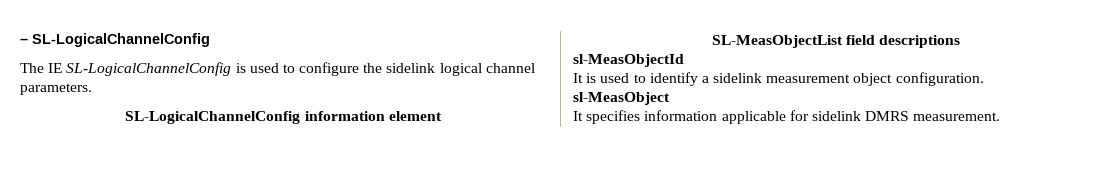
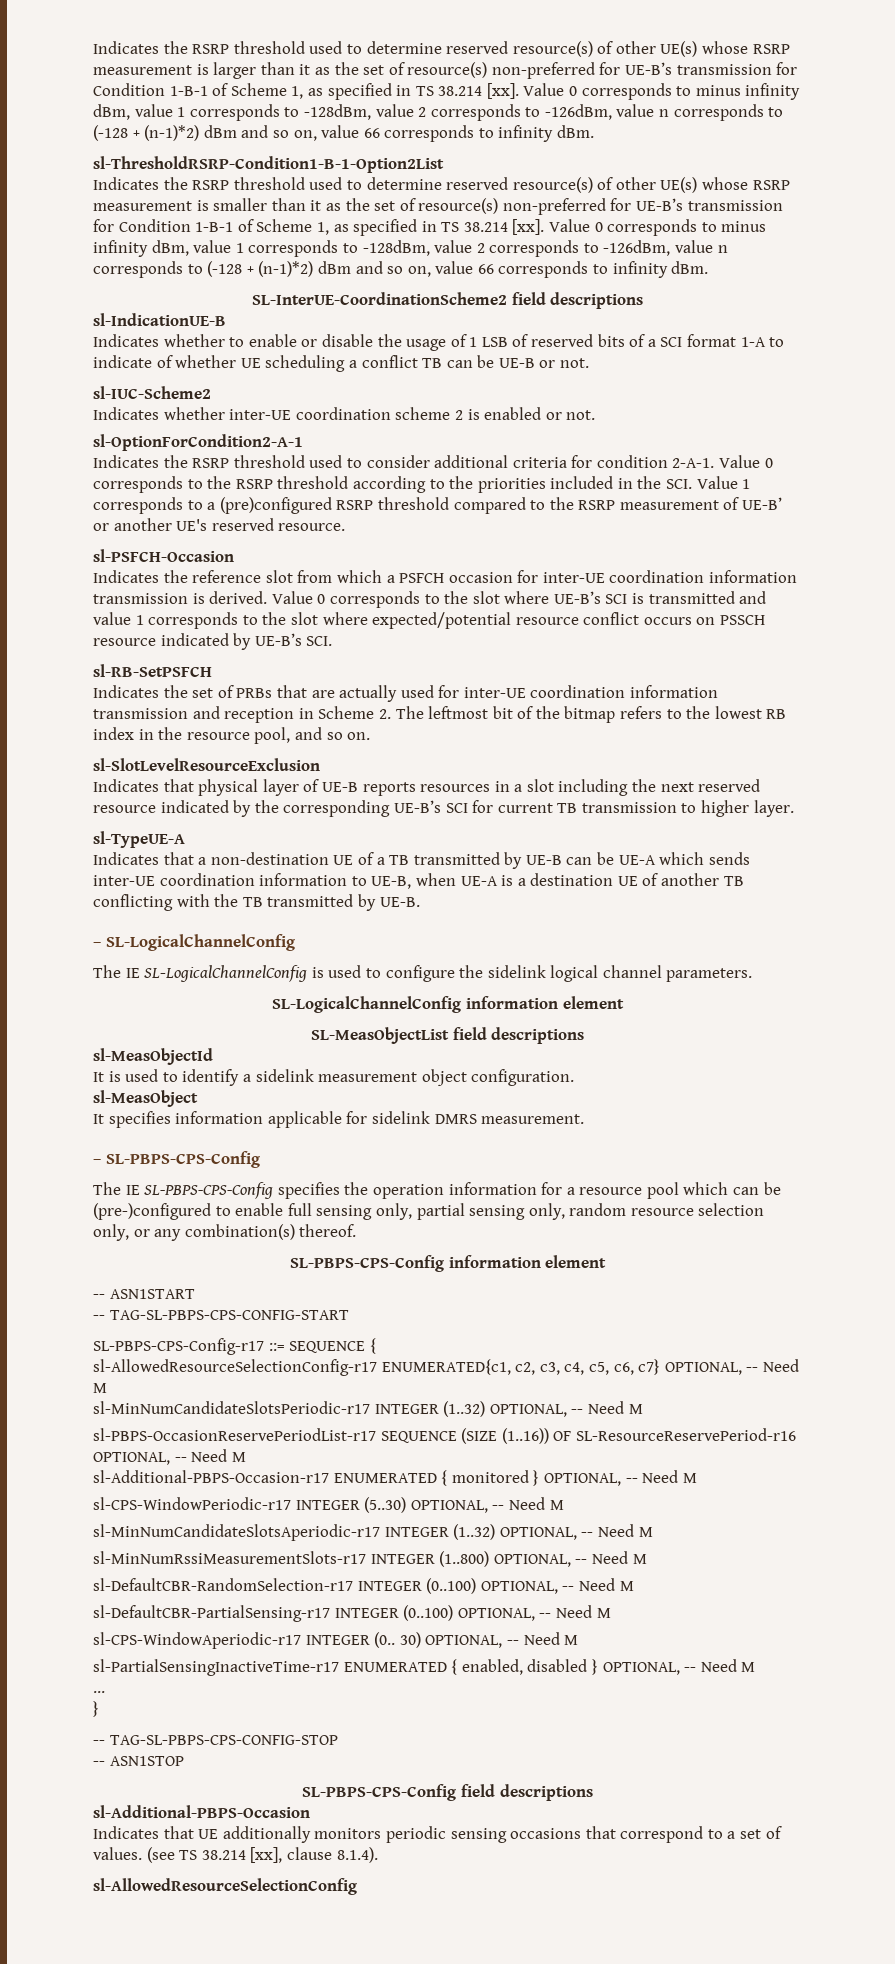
+ Indicates the RSRP threshold used to determine reserved resource(s) of other UE(s) whose RSRP measurement is larger than it as the set of resource(s) non-preferred for UE-B’s transmission for Condition 1-B-1 of Scheme 1, as specified in TS 38.214 [xx]. Value 0 corresponds to minus infinity dBm, value 1 corresponds to -128dBm, value 2 corresponds to -126dBm, value n corresponds to (-128 + (n-1)*2) dBm and so on, value 66 corresponds to infinity dBm.
+ sl-ThresholdRSRP-Condition1-B-1-Option2List
+ Indicates the RSRP threshold used to determine reserved resource(s) of other UE(s) whose RSRP measurement is smaller than it as the set of resource(s) non-preferred for UE-B’s transmission for Condition 1-B-1 of Scheme 1, as specified in TS 38.214 [xx]. Value 0 corresponds to minus infinity dBm, value 1 corresponds to -128dBm, value 2 corresponds to -126dBm, value n corresponds to (-128 + (n-1)*2) dBm and so on, value 66 corresponds to infinity dBm.
+ SL-InterUE-CoordinationScheme2 field descriptions
+ sl-IndicationUE-B
+ Indicates whether to enable or disable the usage of 1 LSB of reserved bits of a SCI format 1-A to indicate of whether UE scheduling a conflict TB can be UE-B or not.
+ sl-IUC-Scheme2
+ Indicates whether inter-UE coordination scheme 2 is enabled or not.
+ sl-OptionForCondition2-A-1
+ Indicates the RSRP threshold used to consider additional criteria for condition 2-A-1. Value 0 corresponds to the RSRP threshold according to the priorities included in the SCI. Value 1 corresponds to a (pre)configured RSRP threshold compared to the RSRP measurement of UE-B’ or another UE's reserved resource.
+ sl-PSFCH-Occasion
+ Indicates the reference slot from which a PSFCH occasion for inter-UE coordination information transmission is derived. Value 0 corresponds to the slot where UE-B’s SCI is transmitted and value 1 corresponds to the slot where expected/potential resource conflict occurs on PSSCH resource indicated by UE-B’s SCI.
+ sl-RB-SetPSFCH
+ Indicates the set of PRBs that are actually used for inter-UE coordination information transmission and reception in Scheme 2. The leftmost bit of the bitmap refers to the lowest RB index in the resource pool, and so on.
+ sl-SlotLevelResourceExclusion
+ Indicates that physical layer of UE-B reports resources in a slot including the next reserved resource indicated by the corresponding UE-B’s SCI for current TB transmission to higher layer.
+ sl-TypeUE-A
+ Indicates that a non-destination UE of a TB transmitted by UE-B can be UE-A which sends inter-UE coordination information to UE-B, when UE-A is a destination UE of another TB conflicting with the TB transmitted by UE-B.
+ – SL-PBPS-CPS-Config
+ The IE SL-PBPS-CPS-Config specifies the operation information for a resource pool which can be (pre-)configured to enable full sensing only, partial sensing only, random resource selection only, or any combination(s) thereof.
+ SL-PBPS-CPS-Config information element
+ -- ASN1START
+ -- TAG-SL-PBPS-CPS-CONFIG-START
+ SL-PBPS-CPS-Config-r17 ::= SEQUENCE {
+ sl-AllowedResourceSelectionConfig-r17 ENUMERATED{c1, c2, c3, c4, c5, c6, c7} OPTIONAL, -- Need M
+ sl-MinNumCandidateSlotsPeriodic-r17 INTEGER (1..32) OPTIONAL, -- Need M
+ sl-PBPS-OccasionReservePeriodList-r17 SEQUENCE (SIZE (1..16)) OF SL-ResourceReservePeriod-r16 OPTIONAL, -- Need M
+ sl-Additional-PBPS-Occasion-r17 ENUMERATED { monitored } OPTIONAL, -- Need M
+ sl-CPS-WindowPeriodic-r17 INTEGER (5..30) OPTIONAL, -- Need M
+ sl-MinNumCandidateSlotsAperiodic-r17 INTEGER (1..32) OPTIONAL, -- Need M
+ sl-MinNumRssiMeasurementSlots-r17 INTEGER (1..800) OPTIONAL, -- Need M
+ sl-DefaultCBR-RandomSelection-r17 INTEGER (0..100) OPTIONAL, -- Need M
+ sl-DefaultCBR-PartialSensing-r17 INTEGER (0..100) OPTIONAL, -- Need M
+ sl-CPS-WindowAperiodic-r17 INTEGER (0.. 30) OPTIONAL, -- Need M
+ sl-PartialSensingInactiveTime-r17 ENUMERATED { enabled, disabled } OPTIONAL, -- Need M
+ ...
+ }
+ -- TAG-SL-PBPS-CPS-CONFIG-STOP
+ -- ASN1STOP
+ SL-PBPS-CPS-Config field descriptions
+ sl-Additional-PBPS-Occasion
+ Indicates that UE additionally monitors periodic sensing occasions that correspond to a set of values. (see TS 38.214 [xx], clause 8.1.4).
+ sl-AllowedResourceSelectionConfig

